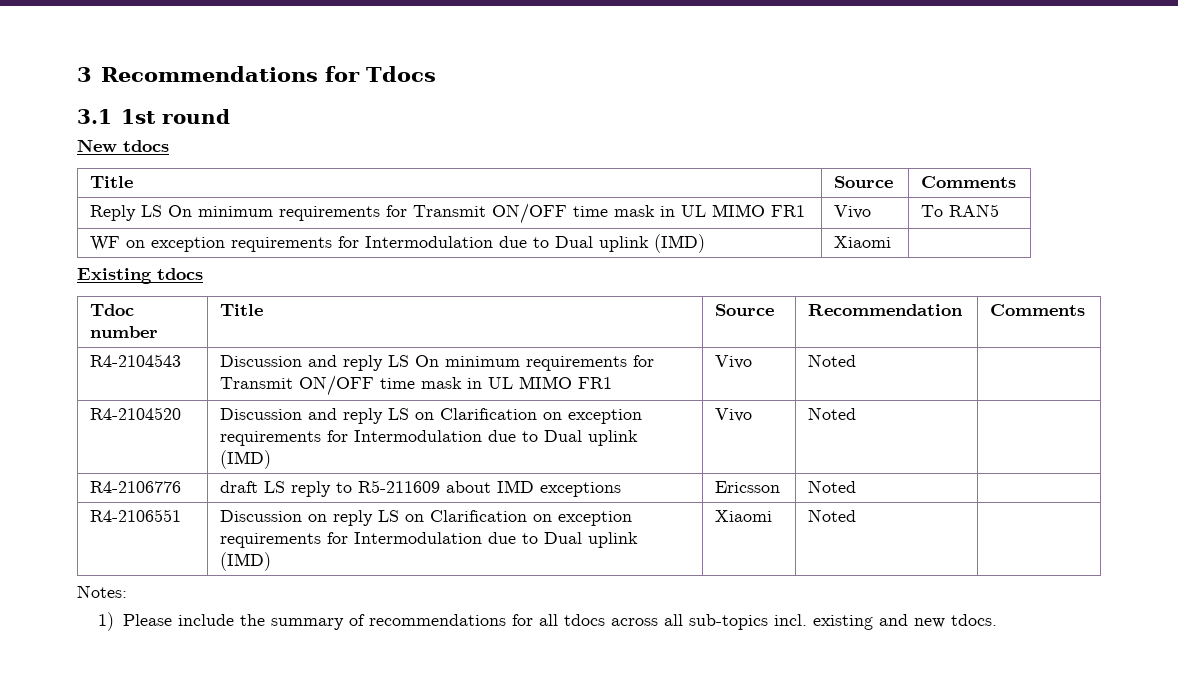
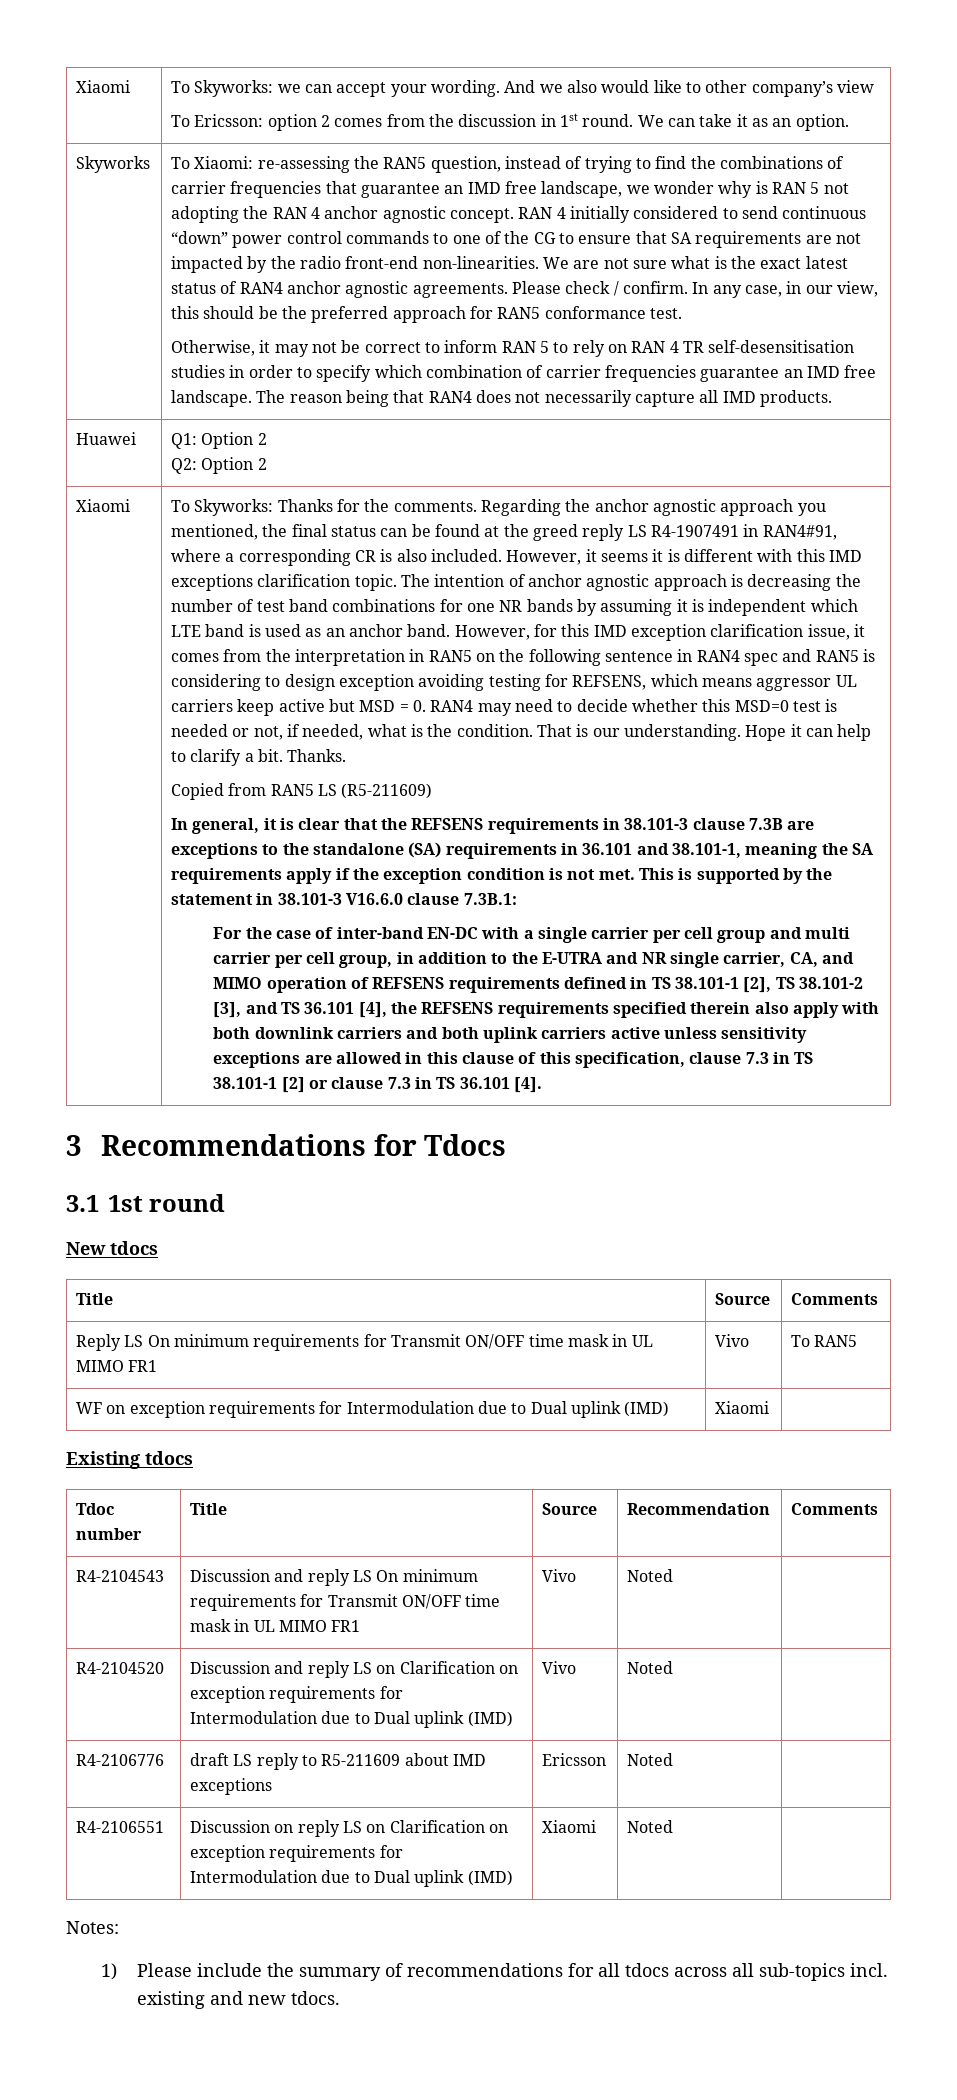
+ Xiaomi | To Skyworks: we can accept your wording. And we also would like to other company’s view
+ To Ericsson: option 2 comes from the discussion in 1st round. We can take it as an option.
+ Skyworks | To Xiaomi: re-assessing the RAN5 question, instead of trying to find the combinations of carrier frequencies that guarantee an IMD free landscape, we wonder why is RAN 5 not adopting the RAN 4 anchor agnostic concept. RAN 4 initially considered to send continuous “down” power control commands to one of the CG to ensure that SA requirements are not impacted by the radio front-end non-linearities. We are not sure what is the exact latest status of RAN4 anchor agnostic agreements. Please check / confirm. In any case, in our view, this should be the preferred approach for RAN5 conformance test.
+ Otherwise, it may not be correct to inform RAN 5 to rely on RAN 4 TR self-desensitisation studies in order to specify which combination of carrier frequencies guarantee an IMD free landscape. The reason being that RAN4 does not necessarily capture all IMD products.
+ Huawei | Q1: Option 2
+ Q2: Option 2
+ Xiaomi | To Skyworks: Thanks for the comments. Regarding the anchor agnostic approach you mentioned, the final status can be found at the greed reply LS R4-1907491 in RAN4#91, where a corresponding CR is also included. However, it seems it is different with this IMD exceptions clarification topic. The intention of anchor agnostic approach is decreasing the number of test band combinations for one NR bands by assuming it is independent which LTE band is used as an anchor band. However, for this IMD exception clarification issue, it comes from the interpretation in RAN5 on the following sentence in RAN4 spec and RAN5 is considering to design exception avoiding testing for REFSENS, which means aggressor UL carriers keep active but MSD = 0. RAN4 may need to decide whether this MSD=0 test is needed or not, if needed, what is the condition. That is our understanding. Hope it can help to clarify a bit. Thanks.
+ Copied from RAN5 LS (R5-211609)
+ In general, it is clear that the REFSENS requirements in 38.101-3 clause 7.3B are exceptions to the standalone (SA) requirements in 36.101 and 38.101-1, meaning the SA requirements apply if the exception condition is not met. This is supported by the statement in 38.101-3 V16.6.0 clause 7.3B.1:
+ For the case of inter-band EN-DC with a single carrier per cell group and multi carrier per cell group, in addition to the E-UTRA and NR single carrier, CA, and MIMO operation of REFSENS requirements defined in TS 38.101-1 [2], TS 38.101-2 [3], and TS 36.101 [4], the REFSENS requirements specified therein also apply with both downlink carriers and both uplink carriers active unless sensitivity exceptions are allowed in this clause of this specification, clause 7.3 in TS 38.101-1 [2] or clause 7.3 in TS 36.101 [4].

